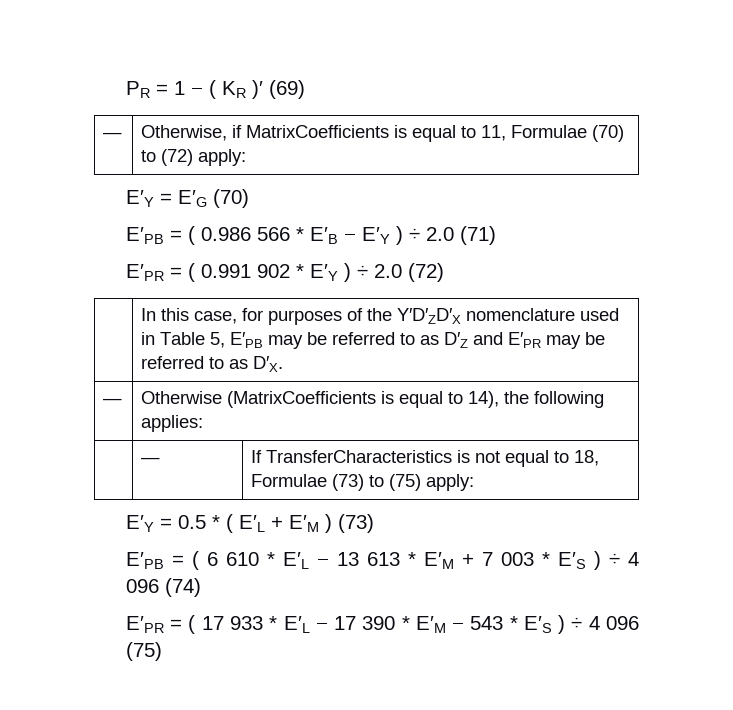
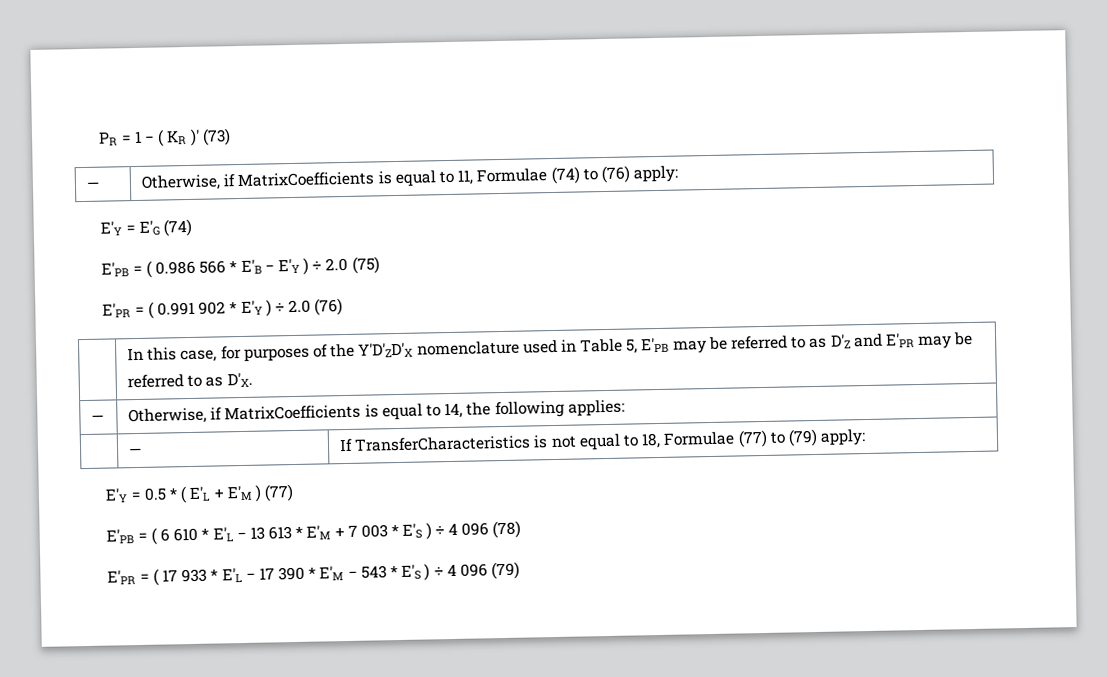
- PR = 1 − ( KR )′ (69)
+ PR = 1 − ( KR )′ (73)
- — | Otherwise, if MatrixCoefficients is equal to 11, Formulae (70) to (72) apply:
+ — | Otherwise, if MatrixCoefficients is equal to 11, Formulae (74) to (76) apply:
- E′Y = E′G (70)
+ E′Y = E′G (74)
- E′PB = ( 0.986 566 * E′B − E′Y ) ÷ 2.0 (71)
+ E′PB = ( 0.986 566 * E′B − E′Y ) ÷ 2.0 (75)
- E′PR = ( 0.991 902 * E′Y ) ÷ 2.0 (72)
+ E′PR = ( 0.991 902 * E′Y ) ÷ 2.0 (76)
- — | Otherwise (MatrixCoefficients is equal to 14), the following applies:
+ — | Otherwise, if MatrixCoefficients is equal to 14, the following applies:
- | — | If TransferCharacteristics is not equal to 18, Formulae (73) to (75) apply:
+ | — | If TransferCharacteristics is not equal to 18, Formulae (77) to (79) apply:
- E′Y = 0.5 * ( E′L + E′M ) (73)
+ E′Y = 0.5 * ( E′L + E′M ) (77)
- E′PB = ( 6 610 * E′L − 13 613 * E′M + 7 003 * E′S ) ÷ 4 096 (74)
+ E′PB = ( 6 610 * E′L − 13 613 * E′M + 7 003 * E′S ) ÷ 4 096 (78)
- E′PR = ( 17 933 * E′L − 17 390 * E′M − 543 * E′S ) ÷ 4 096 (75)
+ E′PR = ( 17 933 * E′L − 17 390 * E′M − 543 * E′S ) ÷ 4 096 (79)

